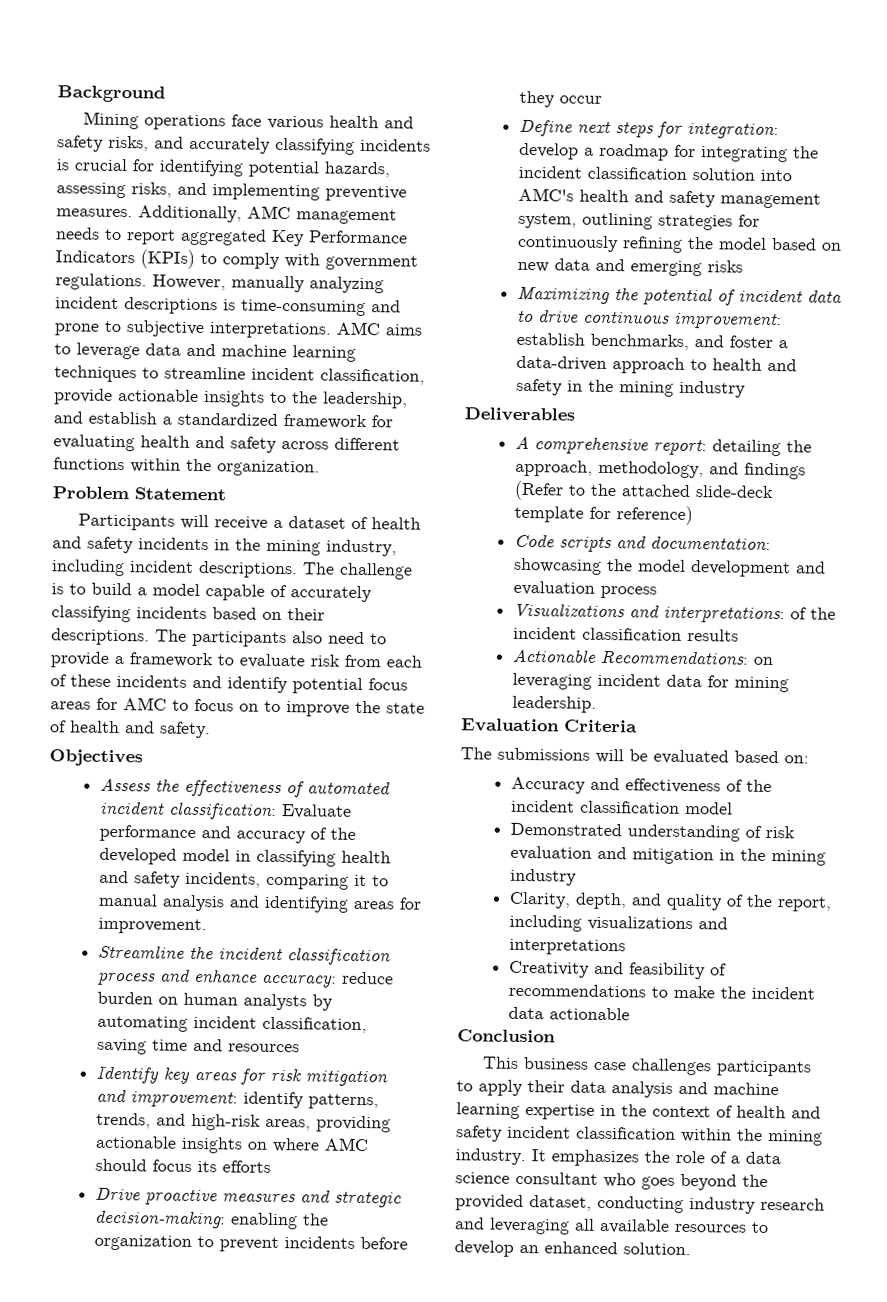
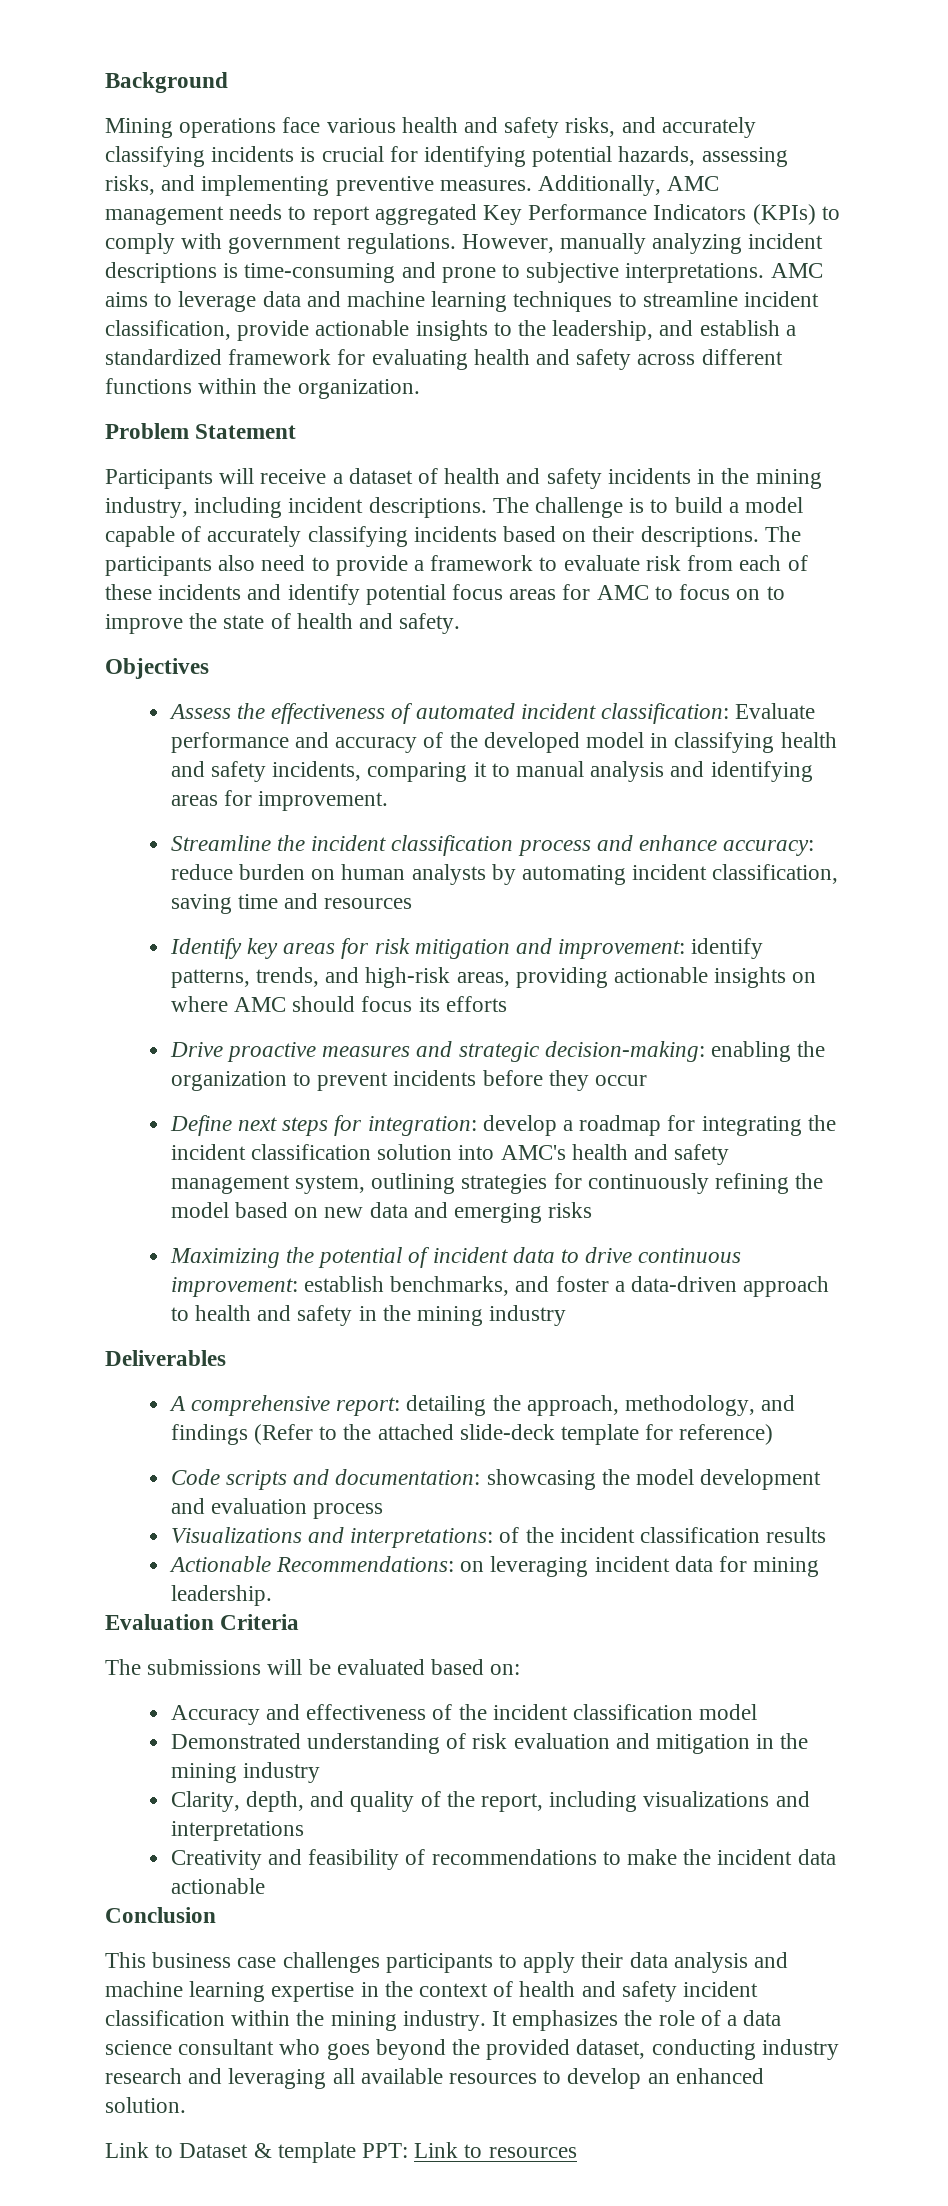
+ Link to Dataset & template PPT: Link to resources

